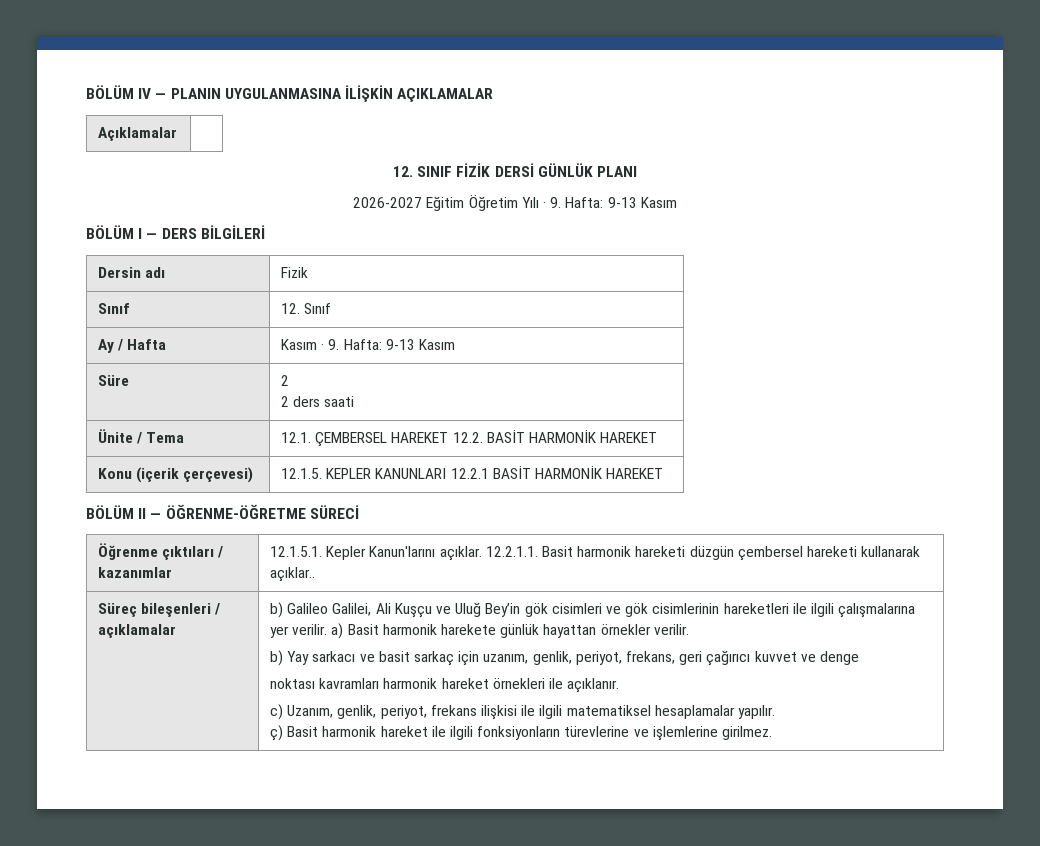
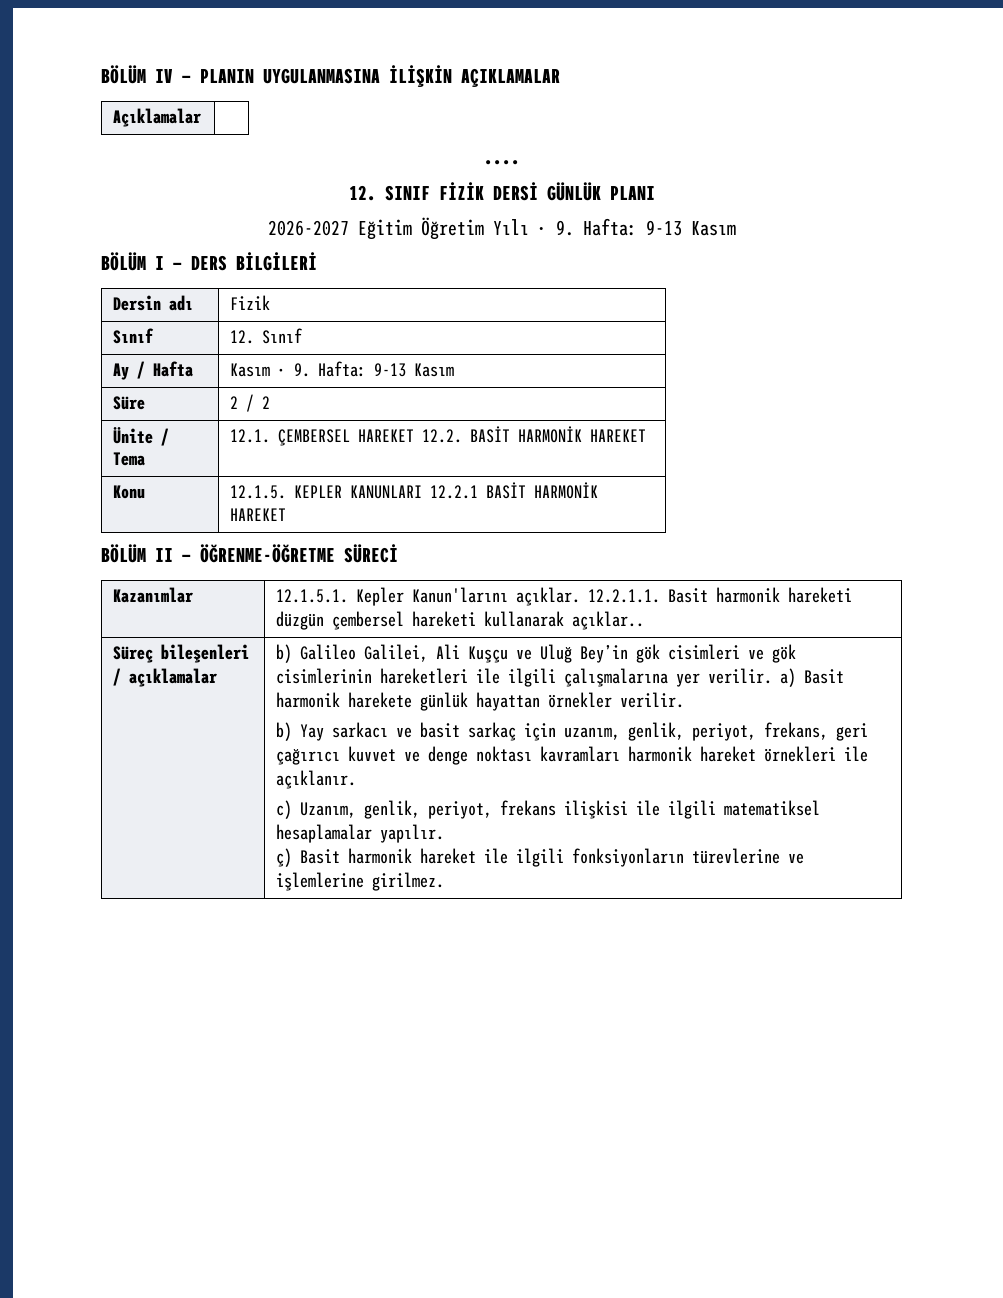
+ ....
- Süre | 2
- 2 ders saati
+ Süre | 2 / 2
- Konu (içerik çerçevesi) | 12.1.5. KEPLER KANUNLARI 12.2.1 BASİT HARMONİK HAREKET
+ Konu | 12.1.5. KEPLER KANUNLARI 12.2.1 BASİT HARMONİK HAREKET
- Öğrenme çıktıları / kazanımlar | 12.1.5.1. Kepler Kanun'larını açıklar. 12.2.1.1. Basit harmonik hareketi düzgün çembersel hareketi kullanarak açıklar..
+ Kazanımlar | 12.1.5.1. Kepler Kanun'larını açıklar. 12.2.1.1. Basit harmonik hareketi düzgün çembersel hareketi kullanarak açıklar..
- b) Yay sarkacı ve basit sarkaç için uzanım, genlik, periyot, frekans, geri çağırıcı kuvvet ve denge
- noktası kavramları harmonik hareket örnekleri ile açıklanır.
+ b) Yay sarkacı ve basit sarkaç için uzanım, genlik, periyot, frekans, geri çağırıcı kuvvet ve denge noktası kavramları harmonik hareket örnekleri ile açıklanır.

